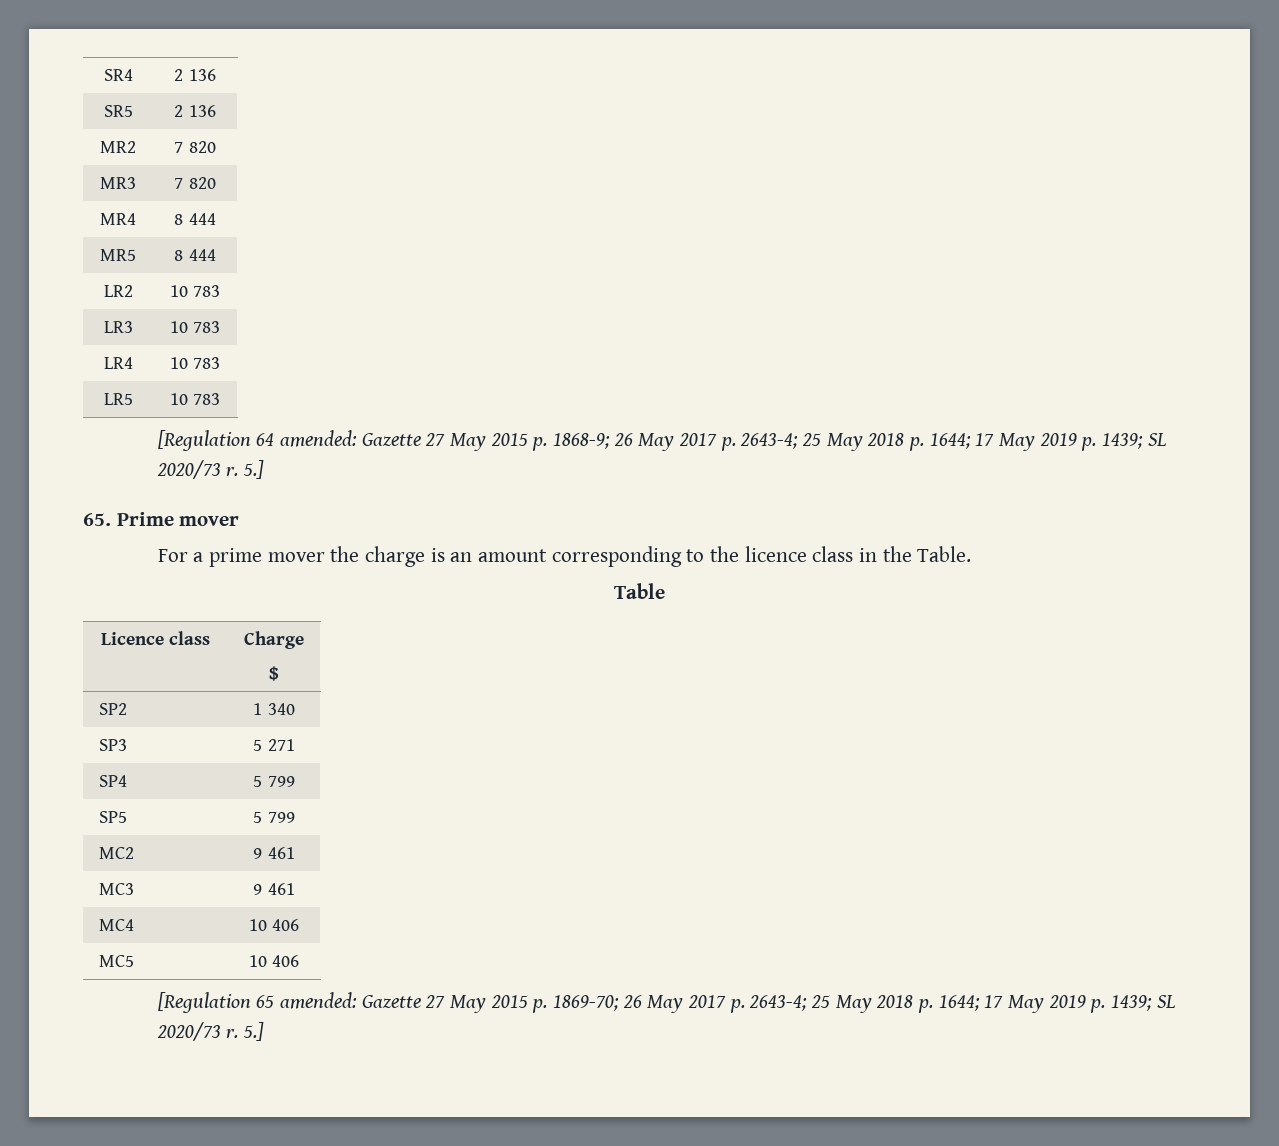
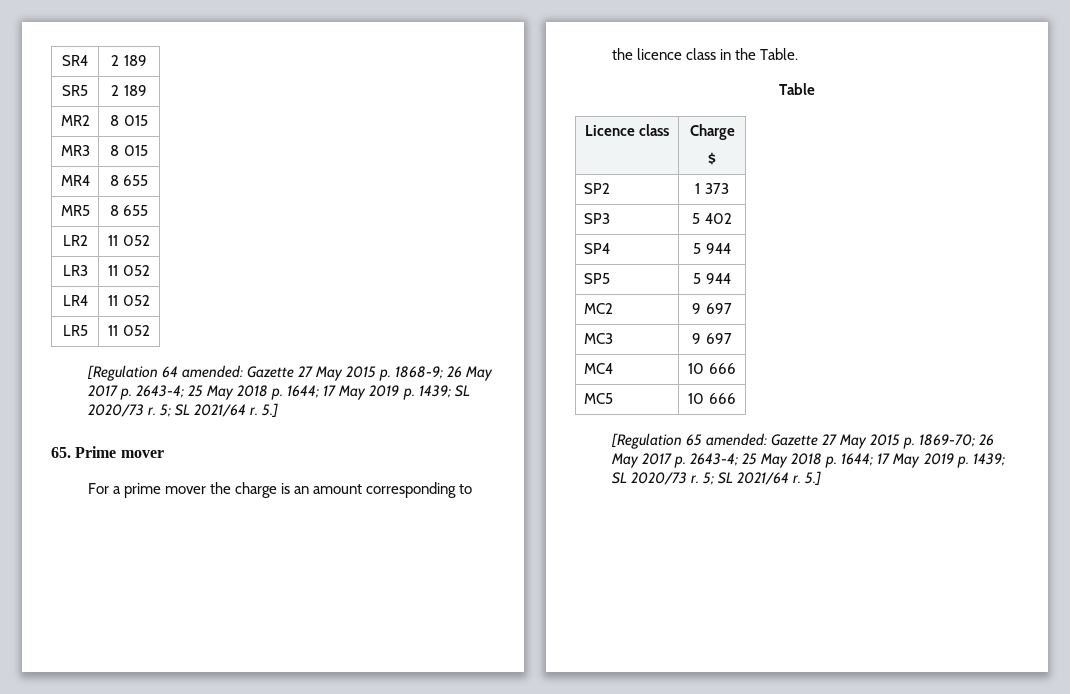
- SR4 | 2 136
+ SR4 | 2 189
- SR5 | 2 136
+ SR5 | 2 189
- MR2 | 7 820
+ MR2 | 8 015
- MR3 | 7 820
+ MR3 | 8 015
- MR4 | 8 444
+ MR4 | 8 655
- MR5 | 8 444
+ MR5 | 8 655
- LR2 | 10 783
+ LR2 | 11 052
- LR3 | 10 783
+ LR3 | 11 052
- LR4 | 10 783
+ LR4 | 11 052
- LR5 | 10 783
+ LR5 | 11 052
- [Regulation 64 amended: Gazette 27 May 2015 p. 1868-9; 26 May 2017 p. 2643-4; 25 May 2018 p. 1644; 17 May 2019 p. 1439; SL 2020/73 r.
+ [Regulation 64 amended: Gazette 27 May 2015 p. 1868-9; 26 May 2017 p. 2643-4; 25 May 2018 p. 1644; 17 May 2019 p. 1439; SL 2020/73 r. 5; SL 2021/64 r.
- SP2 | 1 340
+ SP2 | 1 373
- SP3 | 5 271
+ SP3 | 5 402
- SP4 | 5 799
+ SP4 | 5 944
- SP5 | 5 799
+ SP5 | 5 944
- MC2 | 9 461
+ MC2 | 9 697
- MC3 | 9 461
+ MC3 | 9 697
- MC4 | 10 406
+ MC4 | 10 666
- MC5 | 10 406
+ MC5 | 10 666
- [Regulation 65 amended: Gazette 27 May 2015 p. 1869-70; 26 May 2017 p. 2643-4; 25 May 2018 p. 1644; 17 May 2019 p. 1439; SL 2020/73 r.
+ [Regulation 65 amended: Gazette 27 May 2015 p. 1869-70; 26 May 2017 p. 2643-4; 25 May 2018 p. 1644; 17 May 2019 p. 1439; SL 2020/73 r. 5; SL 2021/64 r.

